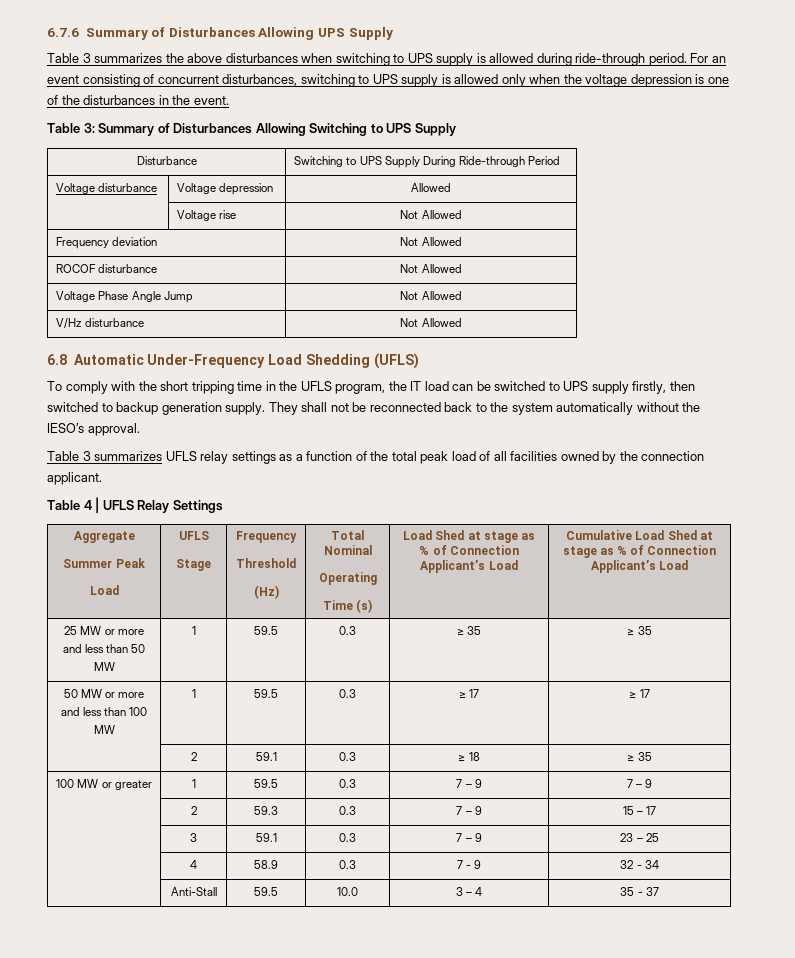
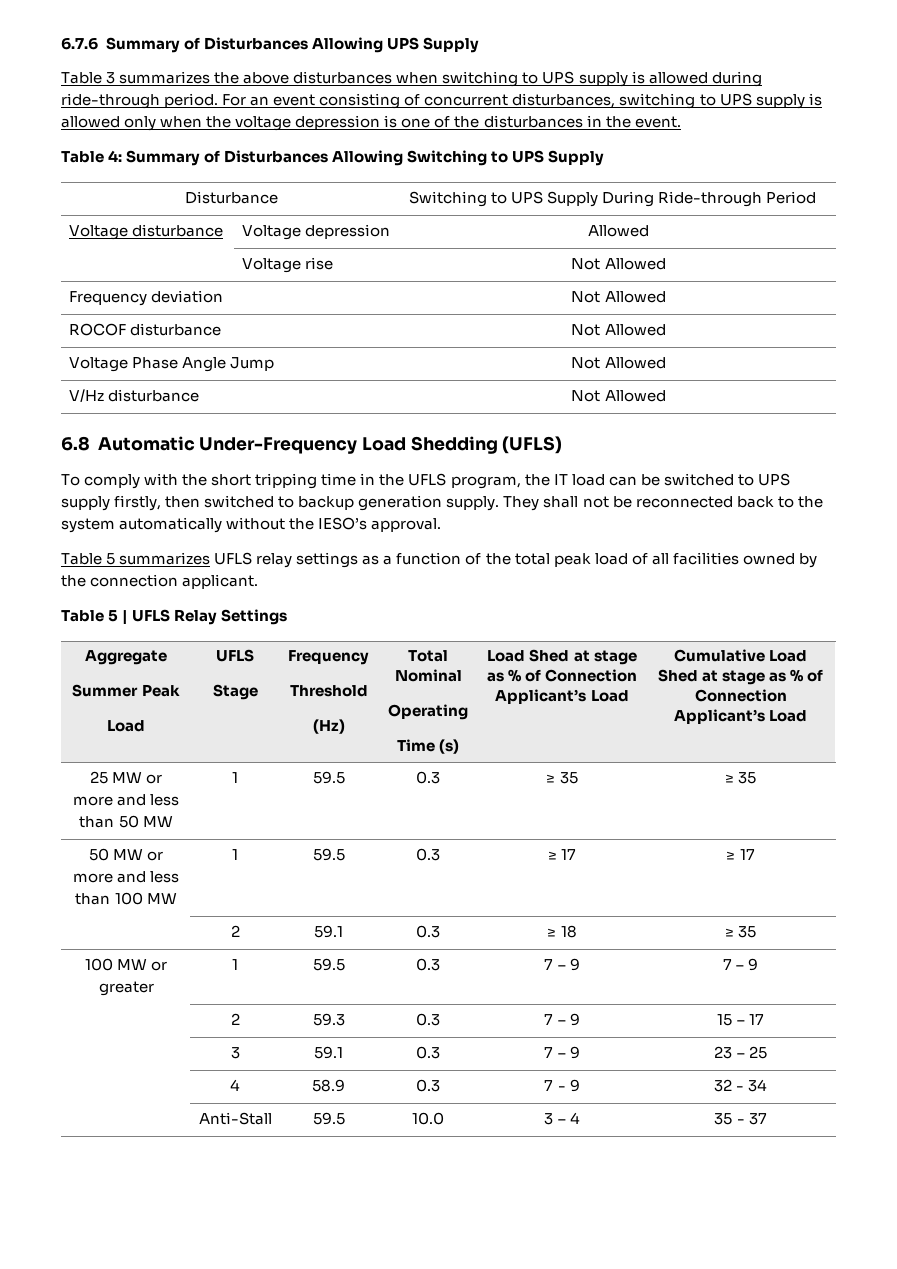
- Table 3: Summary of Disturbances Allowing Switching to UPS Supply
+ Table 4: Summary of Disturbances Allowing Switching to UPS Supply
- Table 3 summarizes UFLS relay settings as a function of the total peak load of all facilities owned by the connection applicant.
+ Table 5 summarizes UFLS relay settings as a function of the total peak load of all facilities owned by the connection applicant.
- Table 4 | UFLS Relay Settings
+ Table 5 | UFLS Relay Settings

